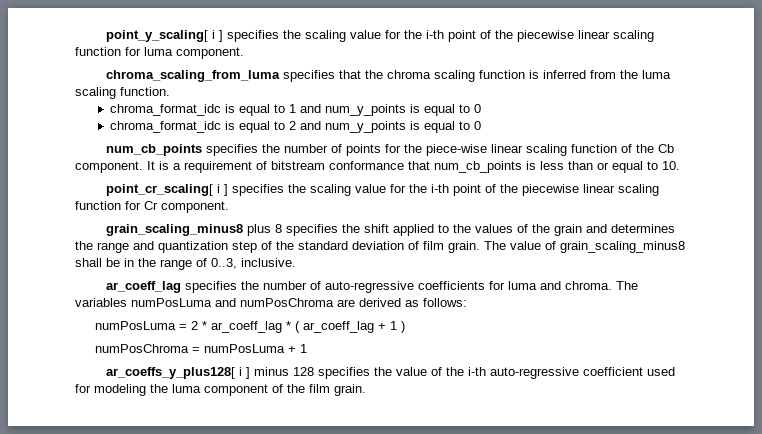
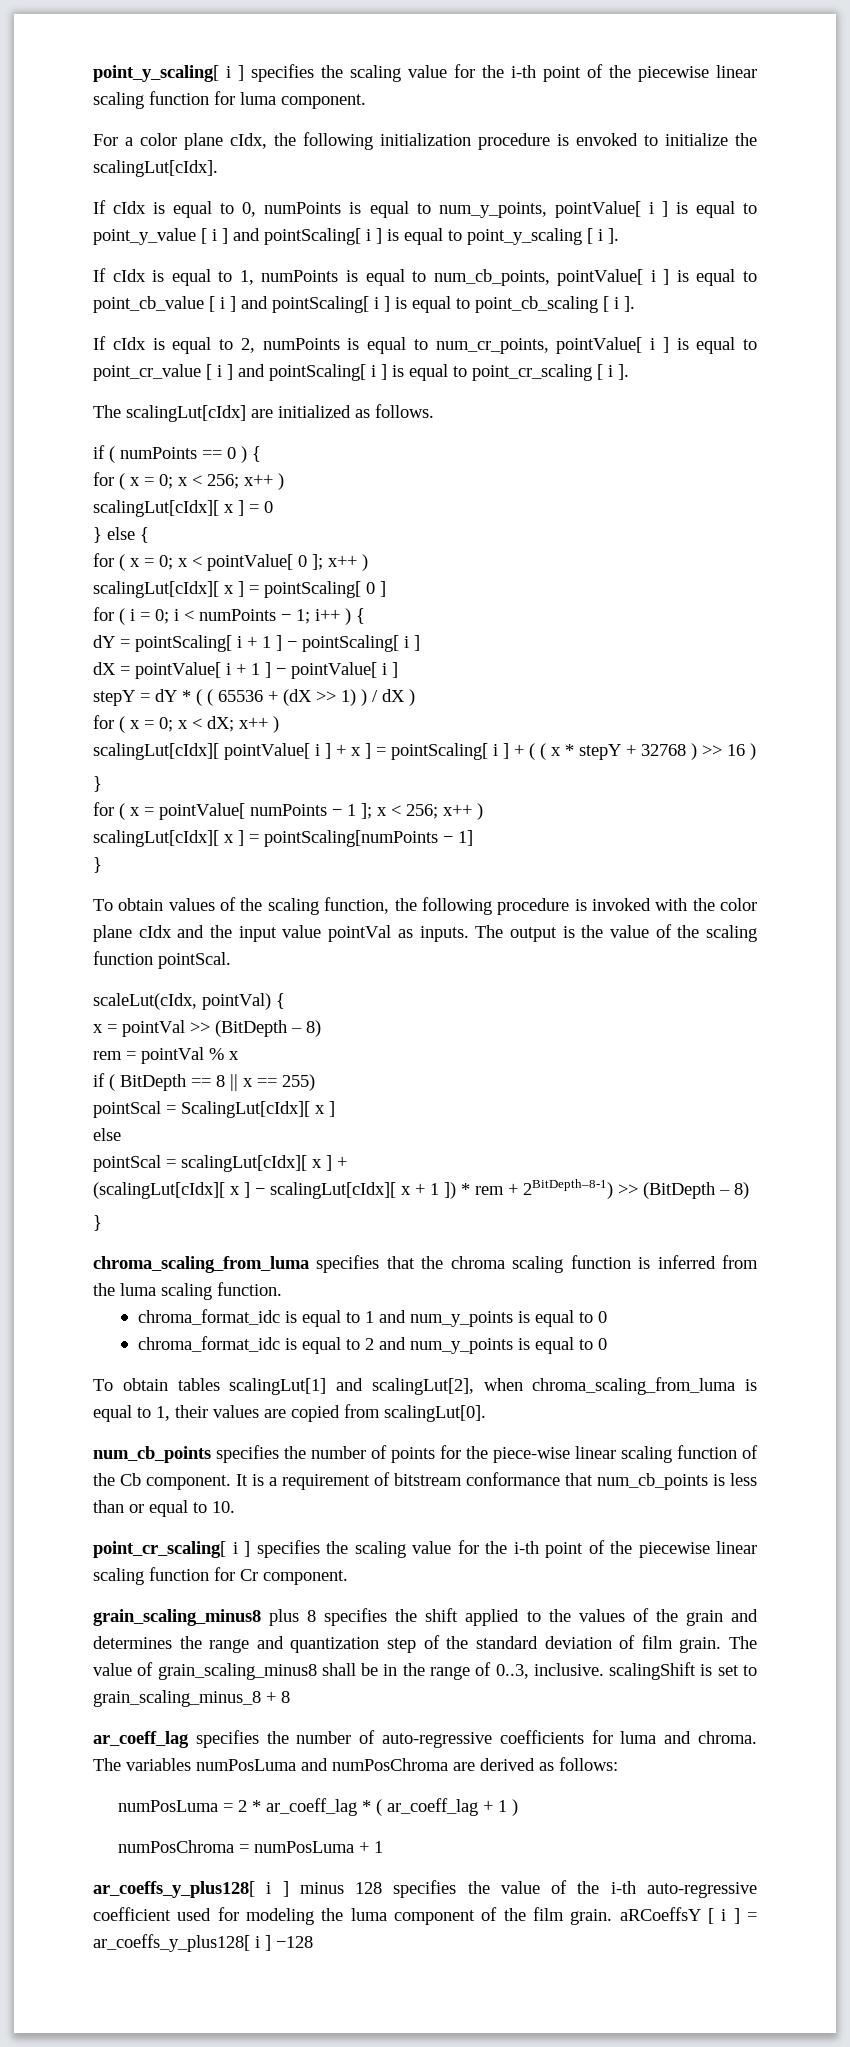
+ For a color plane cIdx, the following initialization procedure is envoked to initialize the scalingLut[cIdx].
+ If cIdx is equal to 0, numPoints is equal to num_y_points, pointValue[ i ] is equal to point_y_value [ i ] and pointScaling[ i ] is equal to point_y_scaling [ i ].
+ If cIdx is equal to 1, numPoints is equal to num_cb_points, pointValue[ i ] is equal to point_cb_value [ i ] and pointScaling[ i ] is equal to point_cb_scaling [ i ].
+ If cIdx is equal to 2, numPoints is equal to num_cr_points, pointValue[ i ] is equal to point_cr_value [ i ] and pointScaling[ i ] is equal to point_cr_scaling [ i ].
+ The scalingLut[cIdx] are initialized as follows.
+ if ( numPoints == 0 ) {
+ for ( x = 0; x < 256; x++ )
+ scalingLut[cIdx][ x ] = 0
+ } else {
+ for ( x = 0; x < pointValue[ 0 ]; x++ )
+ scalingLut[cIdx][ x ] = pointScaling[ 0 ]
+ for ( i = 0; i < numPoints − 1; i++ ) {
+ dY = pointScaling[ i + 1 ] − pointScaling[ i ]
+ dX = pointValue[ i + 1 ] − pointValue[ i ]
+ stepY = dY * ( ( 65536 + (dX >> 1) ) / dX )
+ for ( x = 0; x < dX; x++ )
+ scalingLut[cIdx][ pointValue[ i ] + x ] = pointScaling[ i ] + ( ( x * stepY + 32768 ) >> 16 )
+ }
+ for ( x = pointValue[ numPoints − 1 ]; x < 256; x++ )
+ scalingLut[cIdx][ x ] = pointScaling[numPoints − 1]
+ }
+ To obtain values of the scaling function, the following procedure is invoked with the color plane cIdx and the input value pointVal as inputs. The output is the value of the scaling function pointScal.
+ scaleLut(cIdx, pointVal) {
+ x = pointVal >> (BitDepth – 8)
+ rem = pointVal % x
+ if ( BitDepth == 8 || x == 255)
+ pointScal = ScalingLut[cIdx][ x ]
+ else
+ pointScal = scalingLut[cIdx][ x ] +
+ (scalingLut[cIdx][ x ] − scalingLut[cIdx][ x + 1 ]) * rem + 2BitDepth–8-1) >> (BitDepth – 8)
+ }
+ To obtain tables scalingLut[1] and scalingLut[2], when chroma_scaling_from_luma is equal to 1, their values are copied from scalingLut[0].
- The value of grain_scaling_minus8 shall be in the range of 0..3, inclusive.
+ The value of grain_scaling_minus8 shall be in the range of 0..3, inclusive. scalingShift is set to grain_scaling_minus_8 + 8
- ar_coeffs_y_plus128[ i ] minus 128 specifies the value of the i-th auto-regressive coefficient used for modeling the luma component of the film grain.
+ ar_coeffs_y_plus128[ i ] minus 128 specifies the value of the i-th auto-regressive coefficient used for modeling the luma component of the film grain. aRCoeffsY [ i ] = ar_coeffs_y_plus128[ i ] −128

